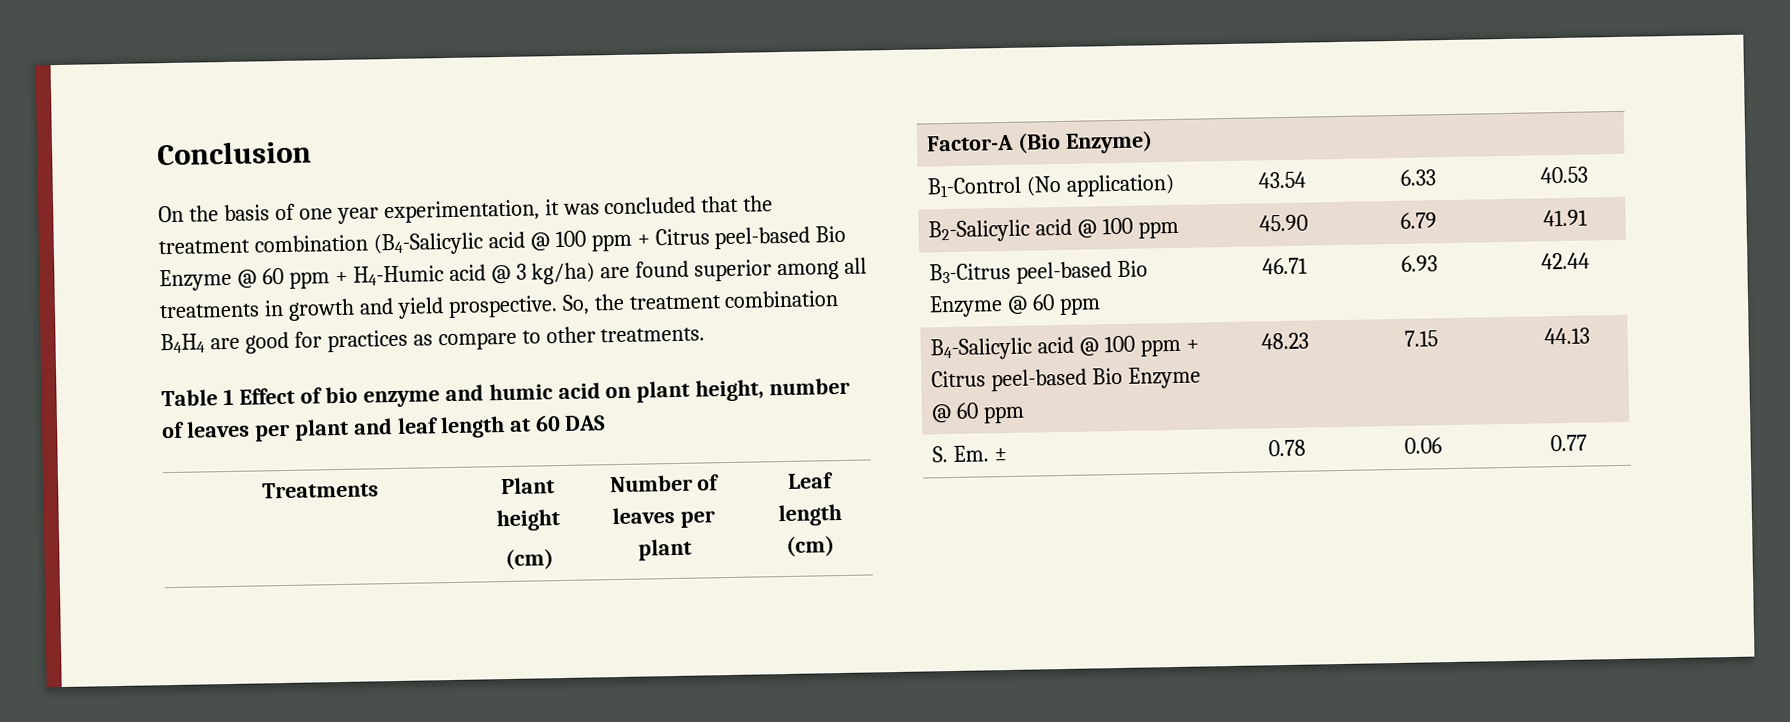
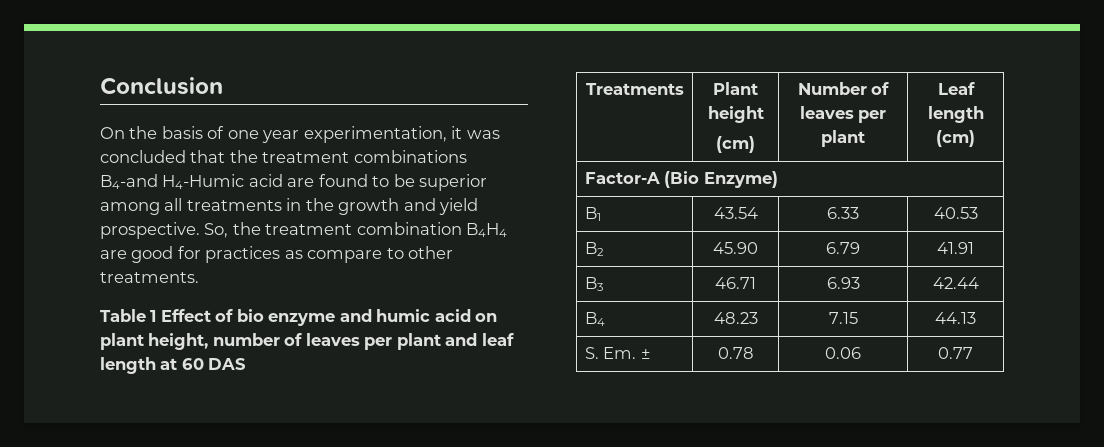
- On the basis of one year experimentation, it was concluded that the treatment combination (B4-Salicylic acid @ 100 ppm + Citrus peel-based Bio Enzyme @ 60 ppm + H4-Humic acid @ 3 kg/ha) are found superior among all treatments in growth and yield prospective.
+ On the basis of one year experimentation, it was concluded that the treatment combinations B4-and H4-Humic acid are found to be superior among all treatments in the growth and yield prospective.
- B1-Control (No application) | 43.54 | 6.33 | 40.53
+ B1 | 43.54 | 6.33 | 40.53
- B2-Salicylic acid @ 100 ppm | 45.90 | 6.79 | 41.91
- B3-Citrus peel-based Bio Enzyme @ 60 ppm | 46.71 | 6.93 | 42.44
- B4-Salicylic acid @ 100 ppm + Citrus peel-based Bio Enzyme @ 60 ppm | 48.23 | 7.15 | 44.13
+ B2 | 45.90 | 6.79 | 41.91
+ B3 | 46.71 | 6.93 | 42.44
+ B4 | 48.23 | 7.15 | 44.13

